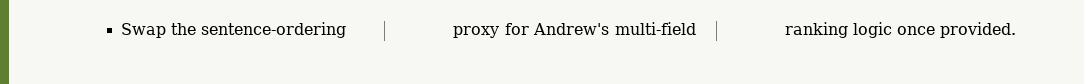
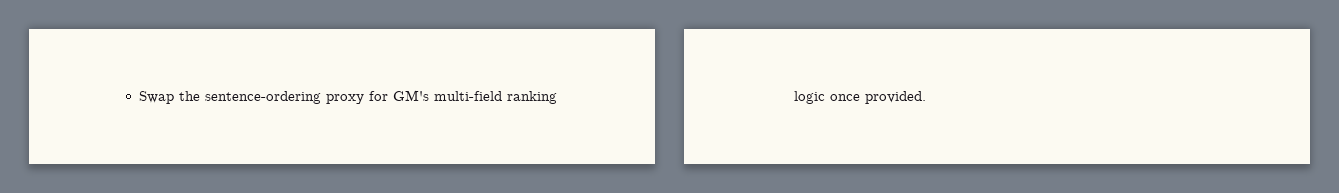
- Swap the sentence-ordering proxy for Andrew's multi-field ranking logic once provided.
+ Swap the sentence-ordering proxy for GM's multi-field ranking logic once provided.

